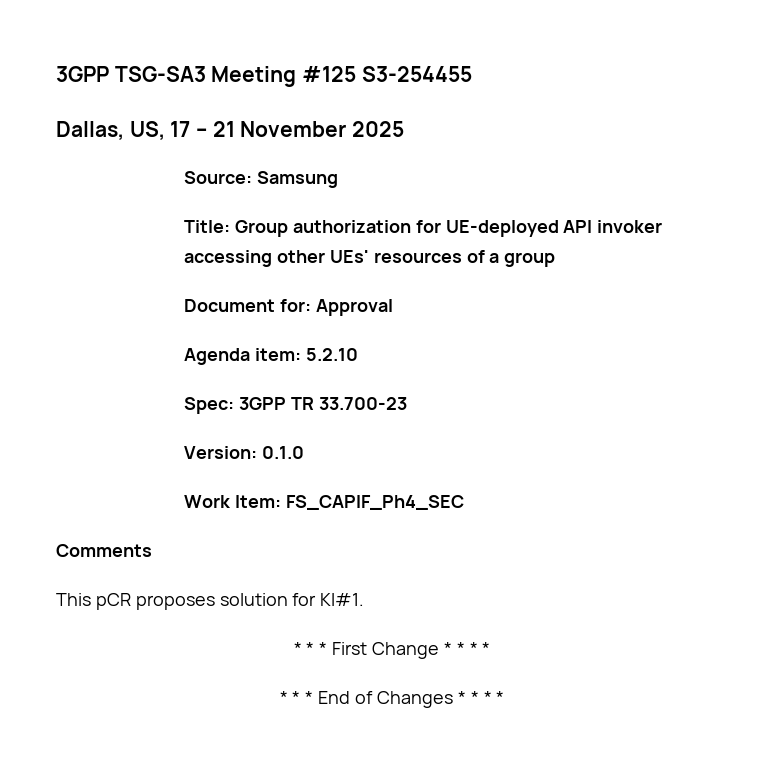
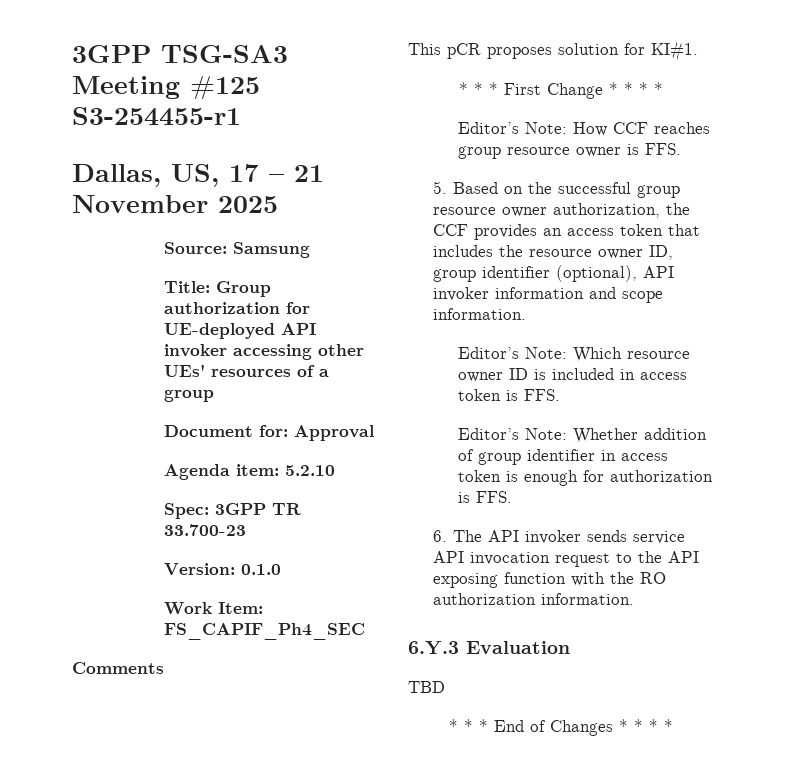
- 3GPP TSG-SA3 Meeting #125 S3-254455
+ 3GPP TSG-SA3 Meeting #125 S3-254455-r1
+ Editor’s Note: How CCF reaches group resource owner is FFS.
+ 5. Based on the successful group resource owner authorization, the CCF provides an access token that includes the resource owner ID, group identifier (optional), API invoker information and scope information.
+ Editor’s Note: Which resource owner ID is included in access token is FFS.
+ Editor’s Note: Whether addition of group identifier in access token is enough for authorization is FFS.
+ 6. The API invoker sends service API invocation request to the API exposing function with the RO authorization information.
+ 6.Y.3 Evaluation
+ TBD

